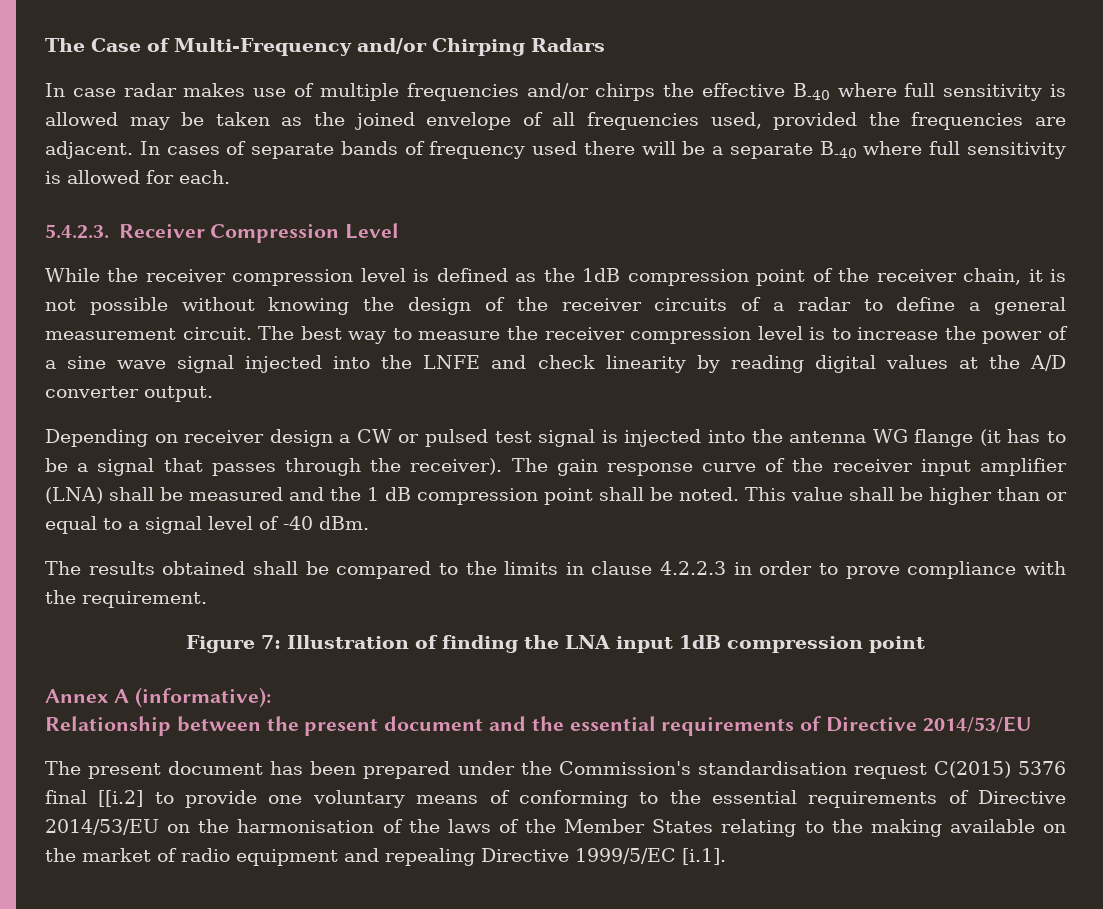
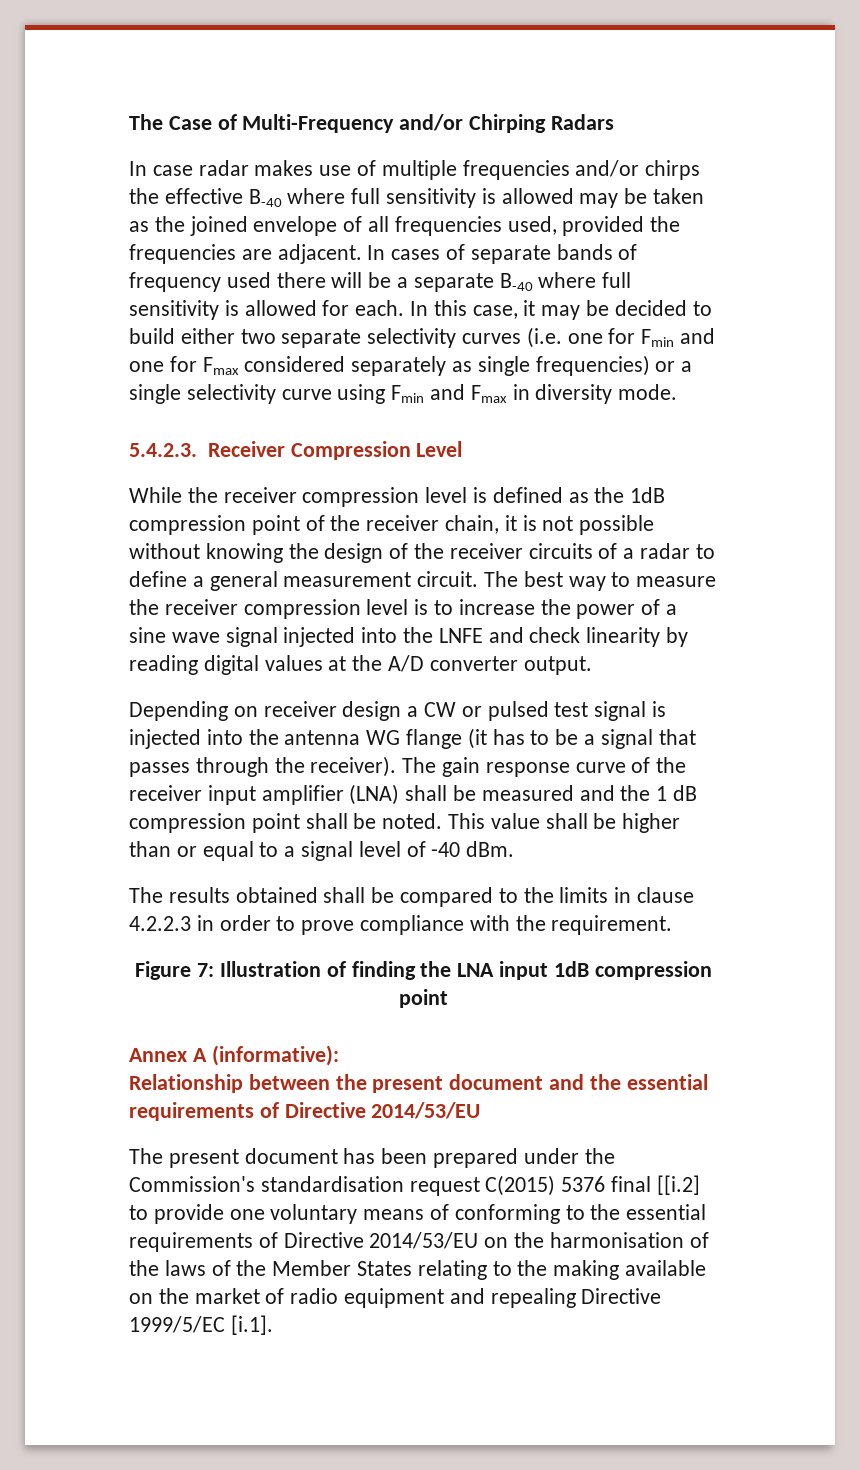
+ In this case, it may be decided to build either two separate selectivity curves (i.e. one for Fmin and one for Fmax considered separately as single frequencies) or a single selectivity curve using Fmin and Fmax in diversity mode.

